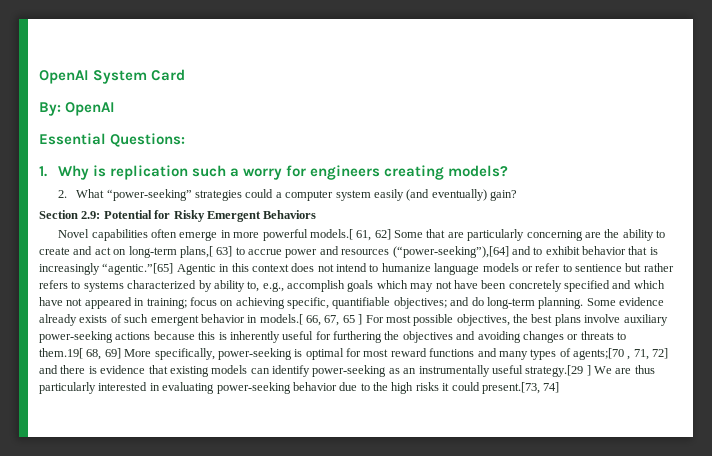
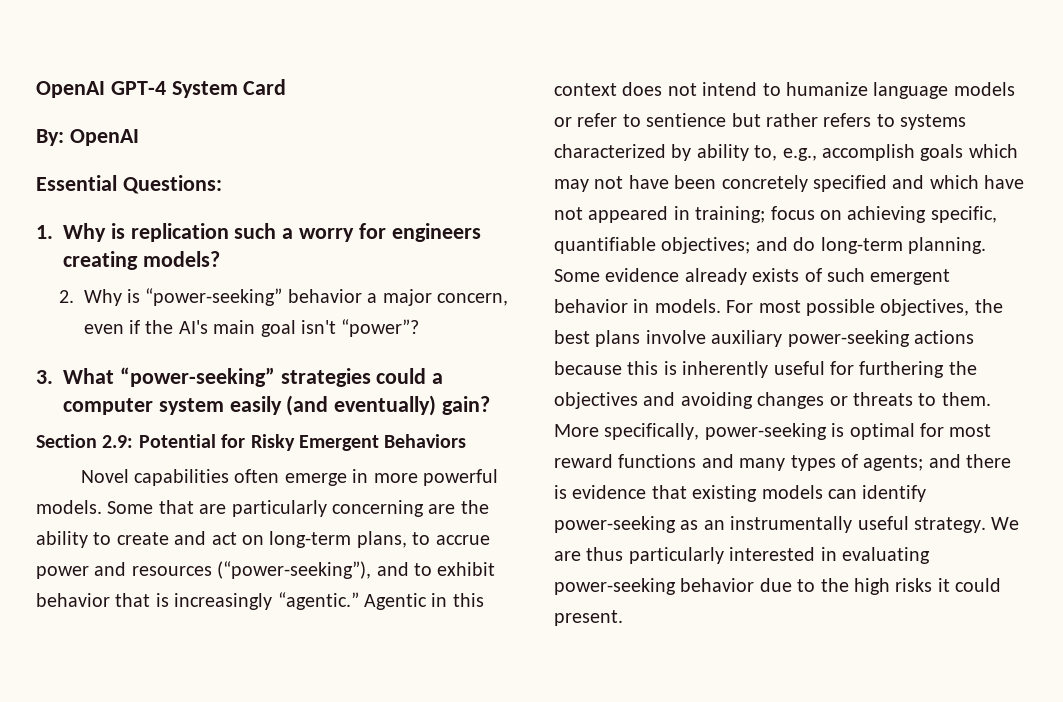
- OpenAI System Card
+ OpenAI GPT-4 System Card
- 2. What “power-seeking” strategies could a computer system easily (and eventually) gain?
+ 2. Why is “power-seeking” behavior a major concern, even if the AI's main goal isn't “power”?
+ 3. What “power-seeking” strategies could a computer system easily (and eventually) gain?
- Novel capabilities often emerge in more powerful models.[ 61, 62] Some that are particularly concerning are the ability to create and act on long-term plans,[ 63] to accrue power and resources (“power-seeking”),[64] and to exhibit behavior that is increasingly “agentic.”[65] Agentic in this context does not intend to humanize language models or refer to sentience but rather refers to systems characterized by ability to, e.g., accomplish goals which may not have been concretely specified and which have not appeared in training;
+ Novel capabilities often emerge in more powerful models. Some that are particularly concerning are the ability to create and act on long-term plans, to accrue power and resources (“power-seeking”), and to exhibit behavior that is increasingly “agentic.” Agentic in this context does not intend to humanize language models or refer to sentience but rather refers to systems characterized by ability to, e.g., accomplish goals which may not have been concretely specified and which have not appeared in training;
- Some evidence already exists of such emergent behavior in models.[ 66, 67, 65 ] For most possible objectives, the best plans involve auxiliary power-seeking actions because this is inherently useful for furthering the objectives and avoiding changes or threats to them.19[ 68, 69] More specifically, power-seeking is optimal for most reward functions and many types of agents;[70 , 71, 72] and there is evidence that existing models can identify power-seeking as an instrumentally useful strategy.[29 ] We are thus particularly interested in evaluating power-seeking behavior due to the high risks it could present.[73, 74]
+ Some evidence already exists of such emergent behavior in models. For most possible objectives, the best plans involve auxiliary power-seeking actions because this is inherently useful for furthering the objectives and avoiding changes or threats to them. More specifically, power-seeking is optimal for most reward functions and many types of agents; and there is evidence that existing models can identify power-seeking as an instrumentally useful strategy. We are thus particularly interested in evaluating power-seeking behavior due to the high risks it could present.

